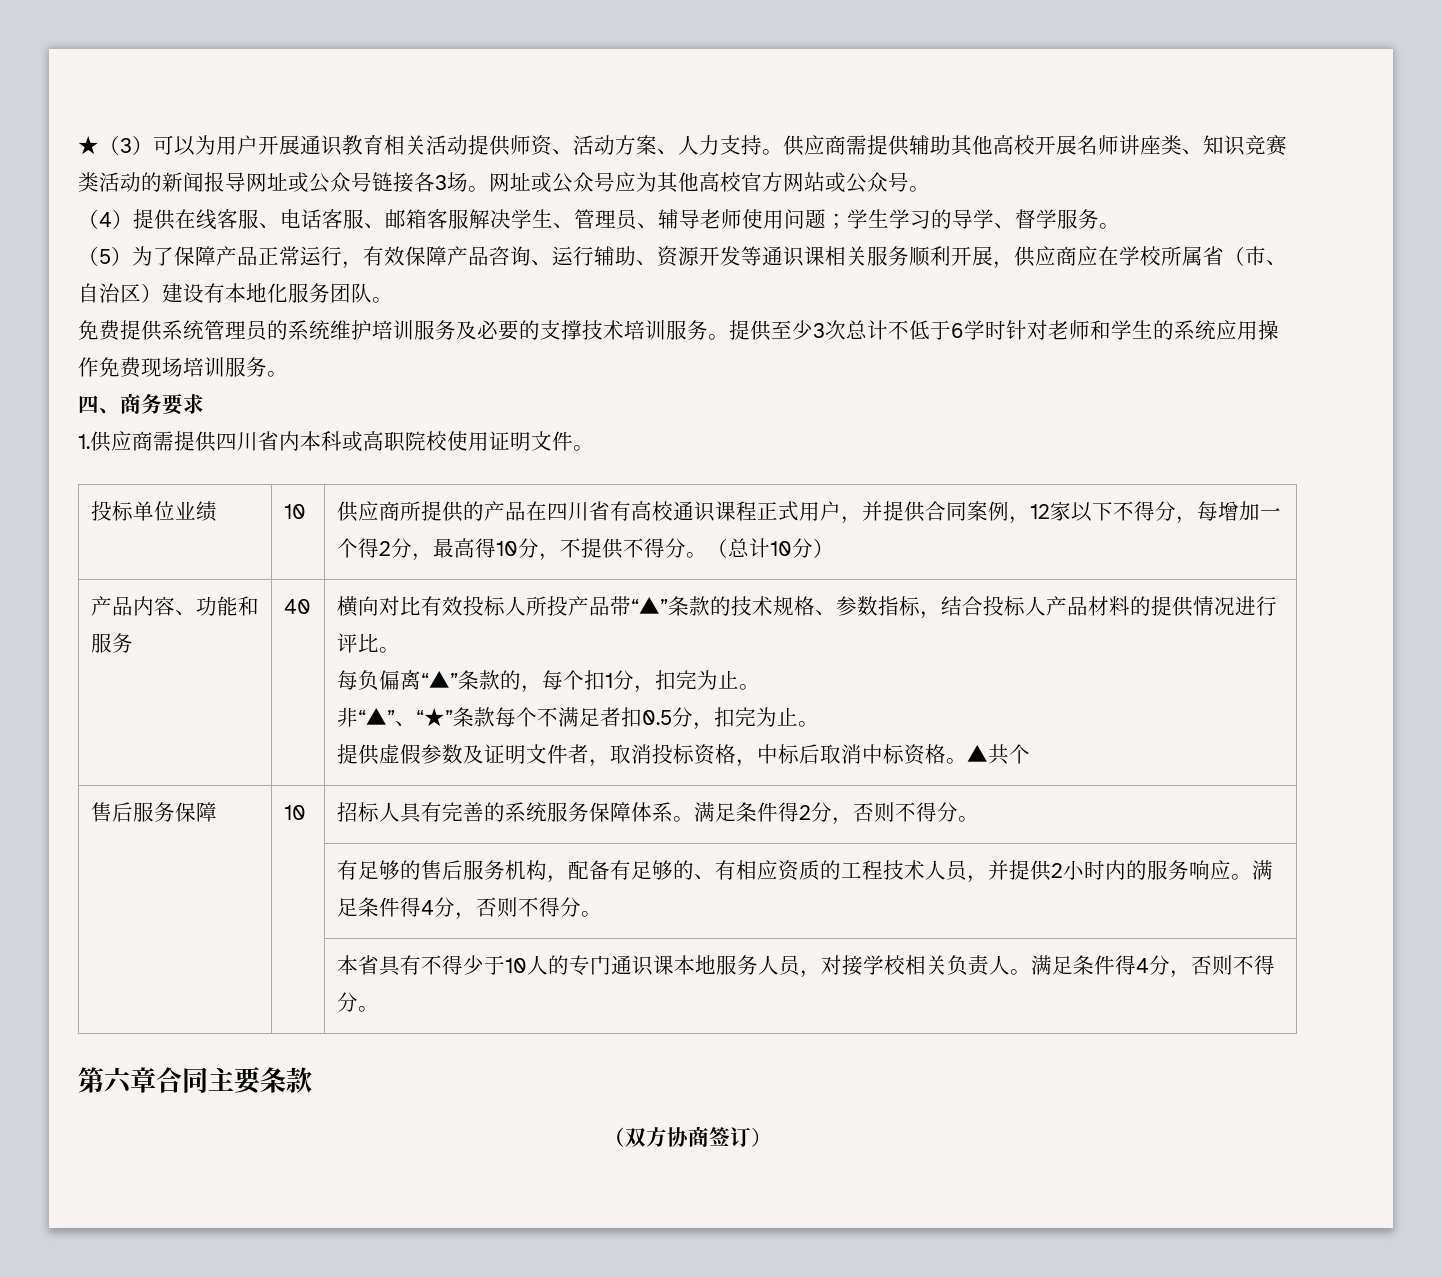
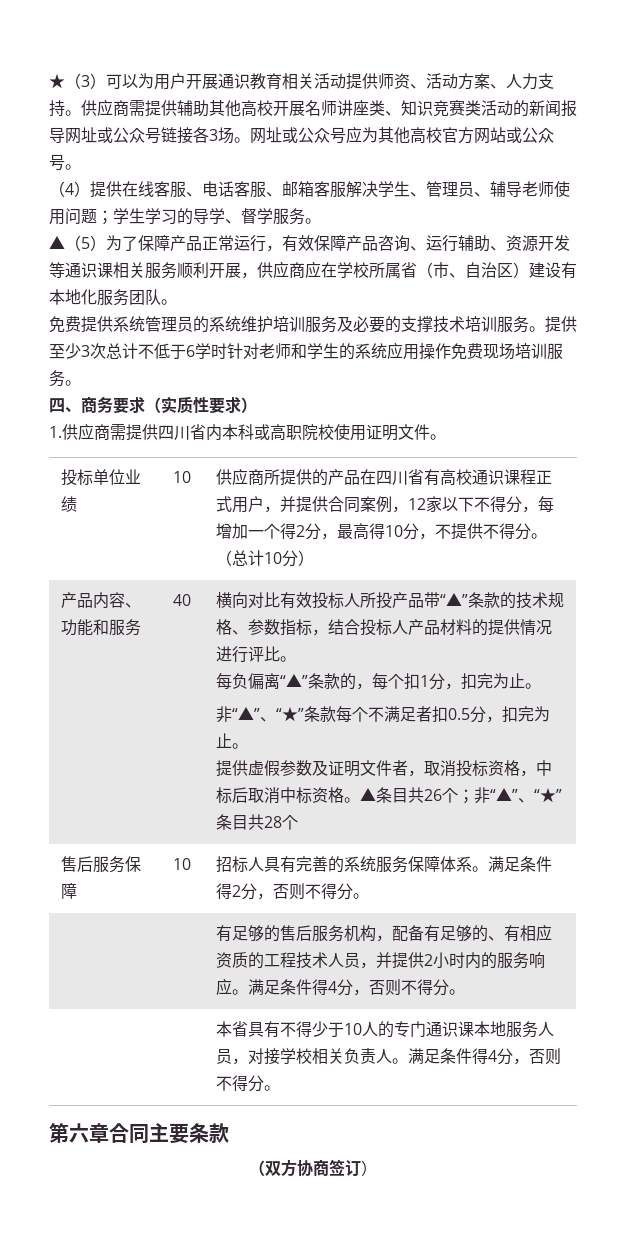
- （5）为了保障产品正常运行，有效保障产品咨询、运行辅助、资源开发等通识课相关服务顺利开展，供应商应在学校所属省（市、自治区）建设有本地化服务团队。
+ ▲（5）为了保障产品正常运行，有效保障产品咨询、运行辅助、资源开发等通识课相关服务顺利开展，供应商应在学校所属省（市、自治区）建设有本地化服务团队。
- 四、商务要求
+ 四、商务要求（实质性要求）
- ▲共个
+ ▲条目共26个；非“▲”、“★”条目共28个

